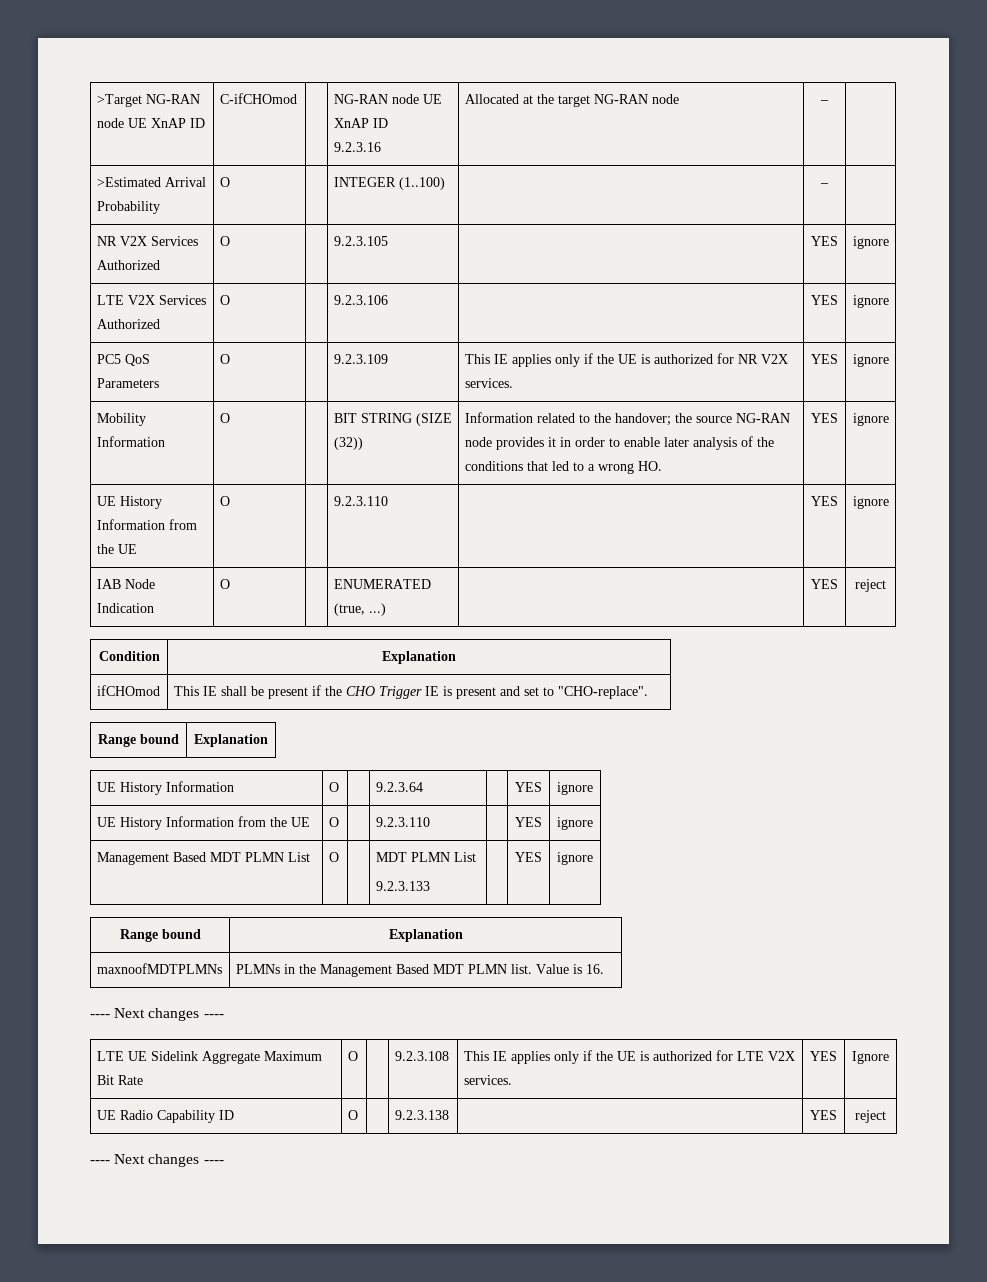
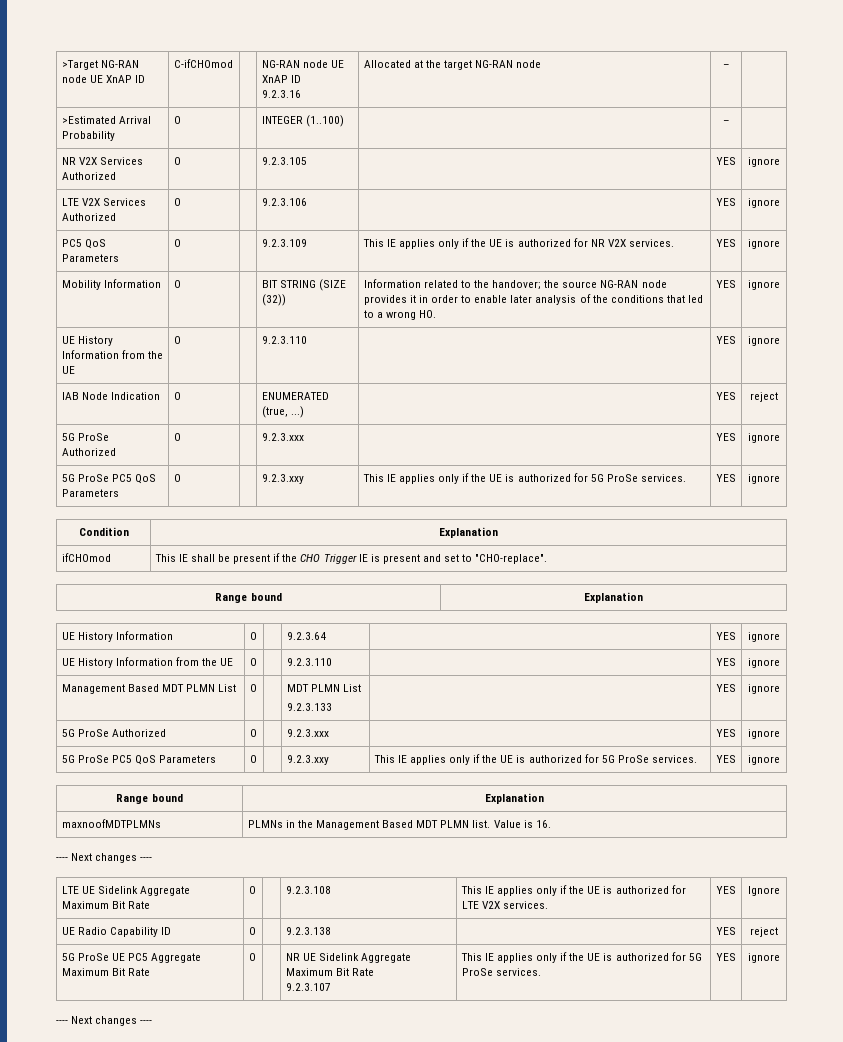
  IAB Node Indication | O | | ENUMERATED (true, ...) | | YES | reject
+ 5G ProSe Authorized | O | | 9.2.3.xxx | | YES | ignore
+ 5G ProSe PC5 QoS Parameters | O | | 9.2.3.xxy | This IE applies only if the UE is authorized for 5G ProSe services. | YES | ignore
  Management Based MDT PLMN List | O | | MDT PLMN List
  9.2.3.133 | | YES | ignore
+ 5G ProSe Authorized | O | | 9.2.3.xxx | | YES | ignore
+ 5G ProSe PC5 QoS Parameters | O | | 9.2.3.xxy | This IE applies only if the UE is authorized for 5G ProSe services. | YES | ignore
+ 5G ProSe UE PC5 Aggregate Maximum Bit Rate | O | | NR UE Sidelink Aggregate Maximum Bit Rate
+ 9.2.3.107 | This IE applies only if the UE is authorized for 5G ProSe services. | YES | ignore

